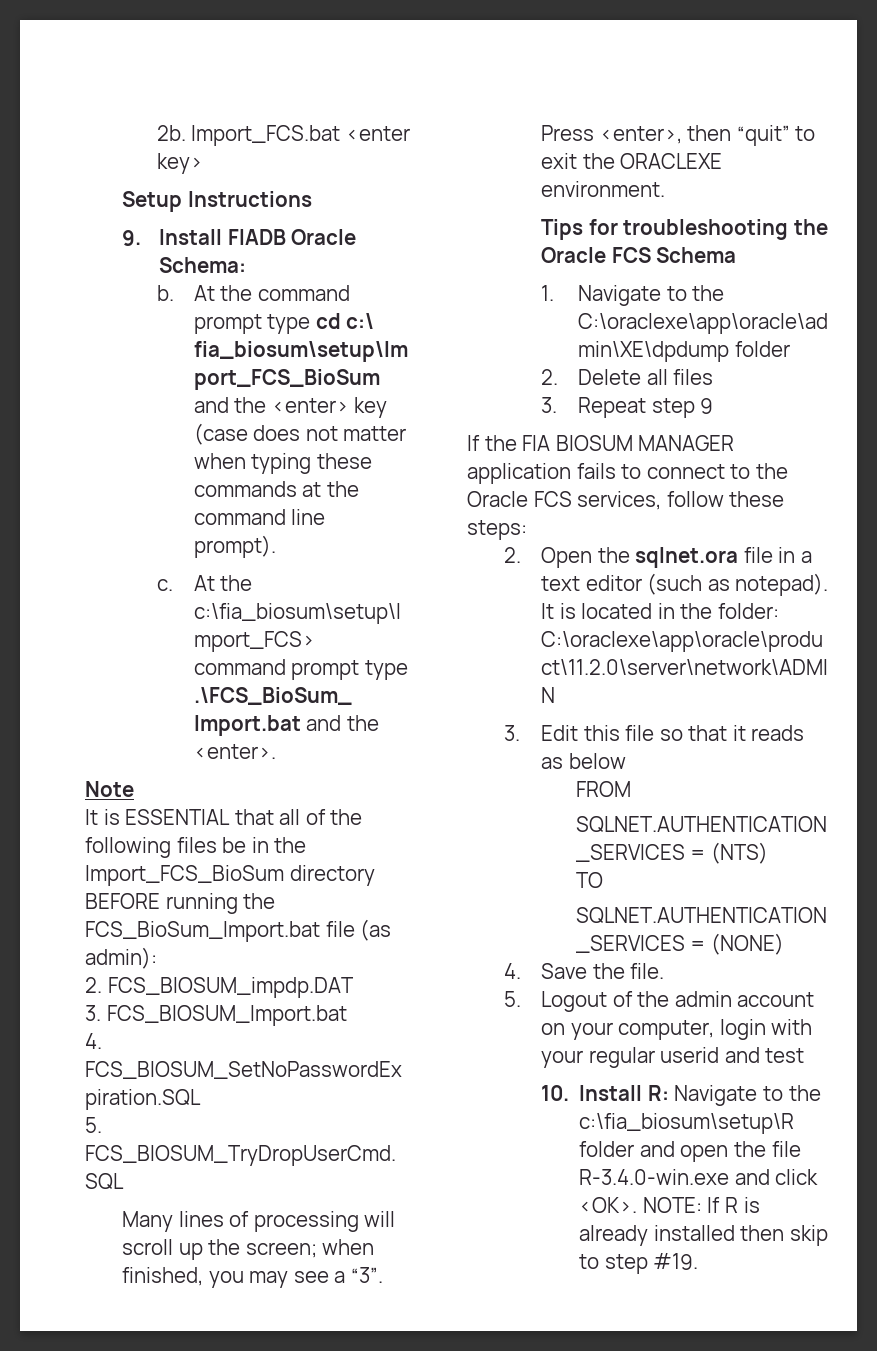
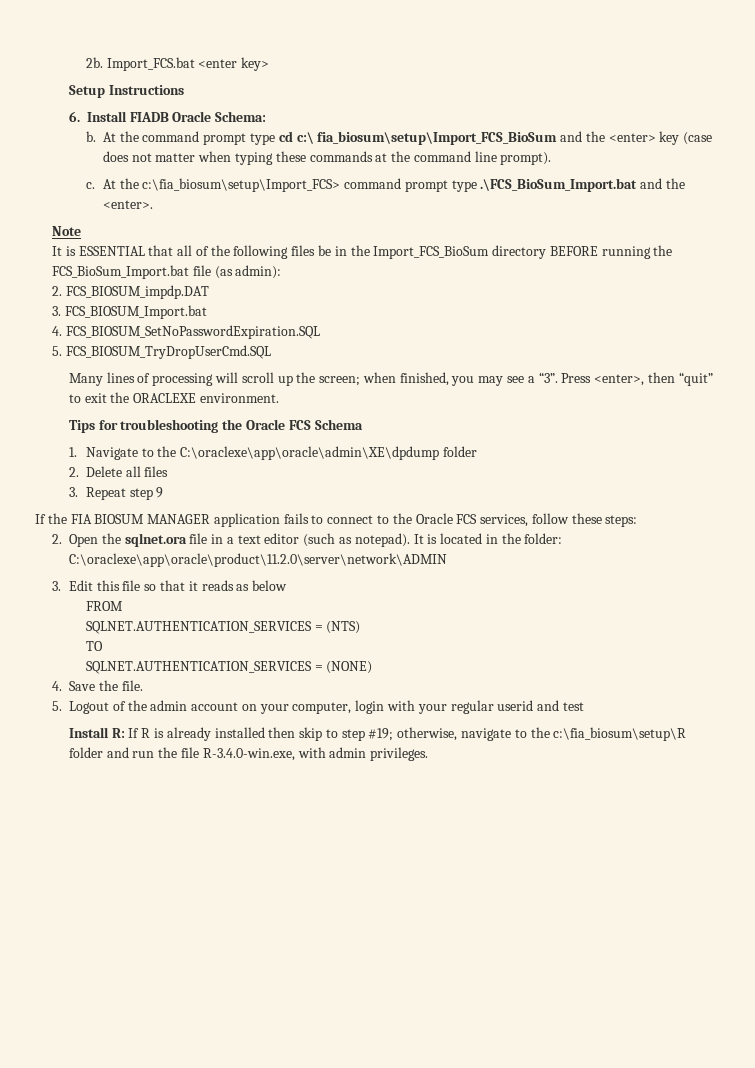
- 9. Install FIADB Oracle Schema:
+ 6. Install FIADB Oracle Schema:
- 10. Install R: Navigate to the c:\fia_biosum\setup\R folder and open the file R-3.4.0-win.exe and click <OK>. NOTE: If R is already installed then skip to step #19.
+ Install R: If R is already installed then skip to step #19; otherwise, navigate to the c:\fia_biosum\setup\R folder and run the file R-3.4.0-win.exe, with admin privileges.

